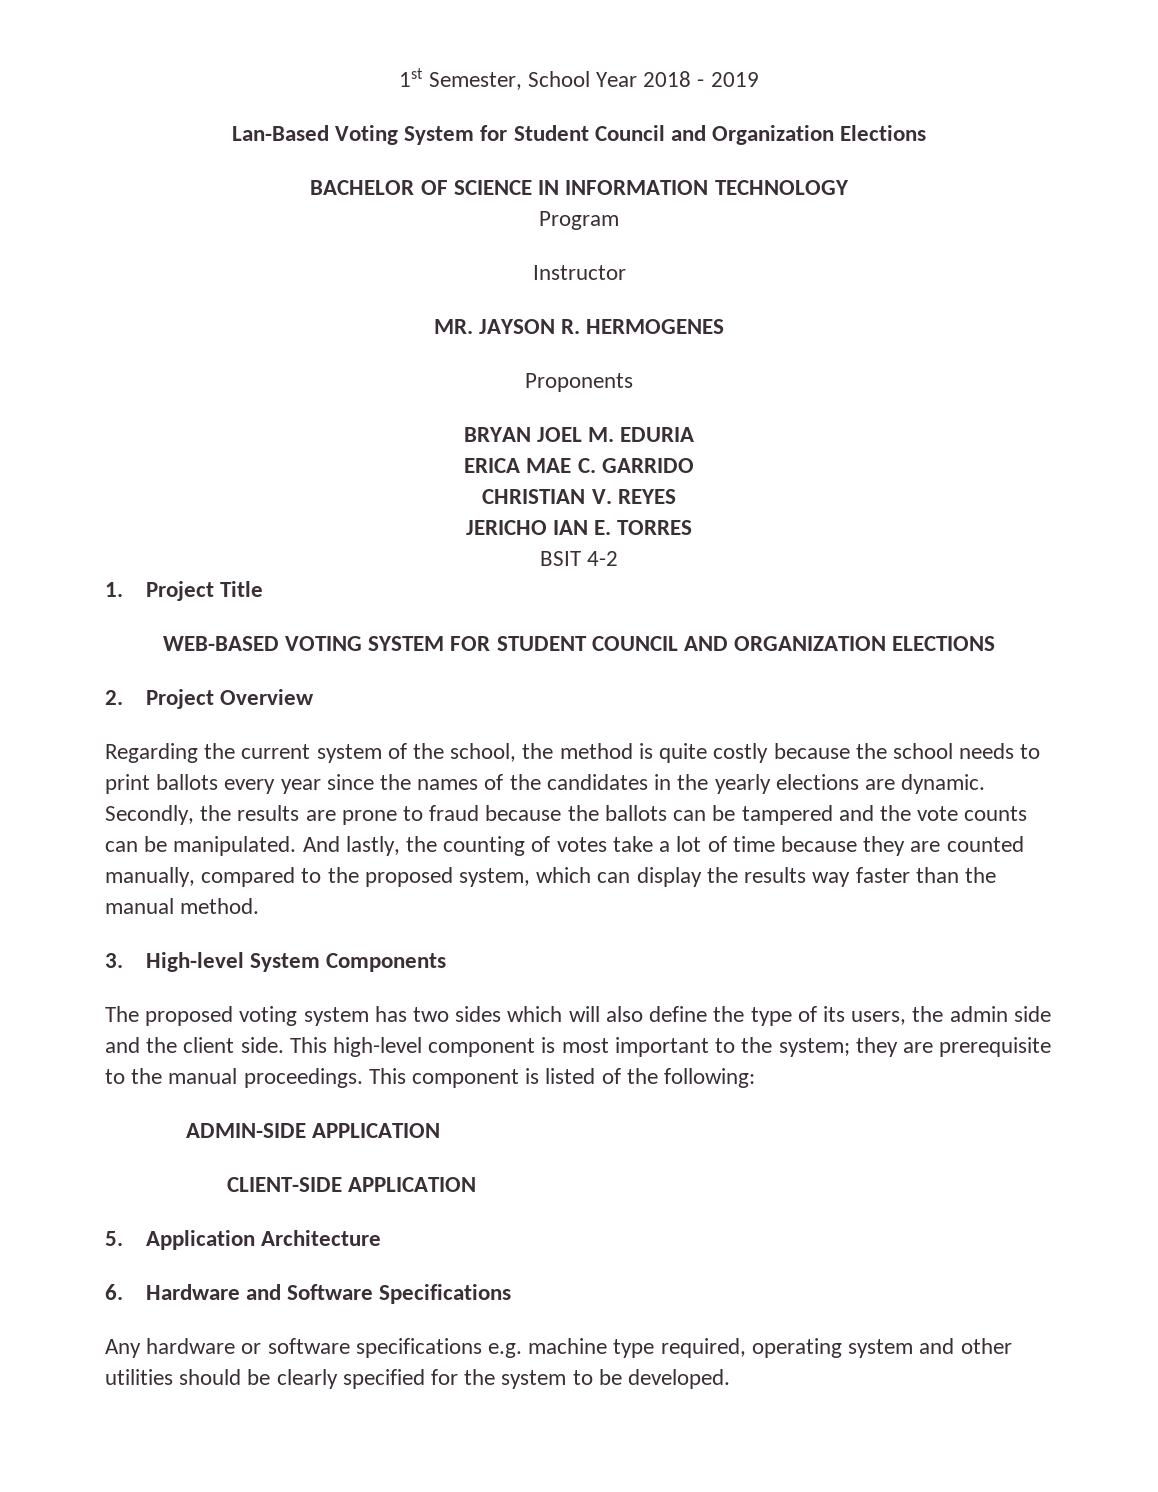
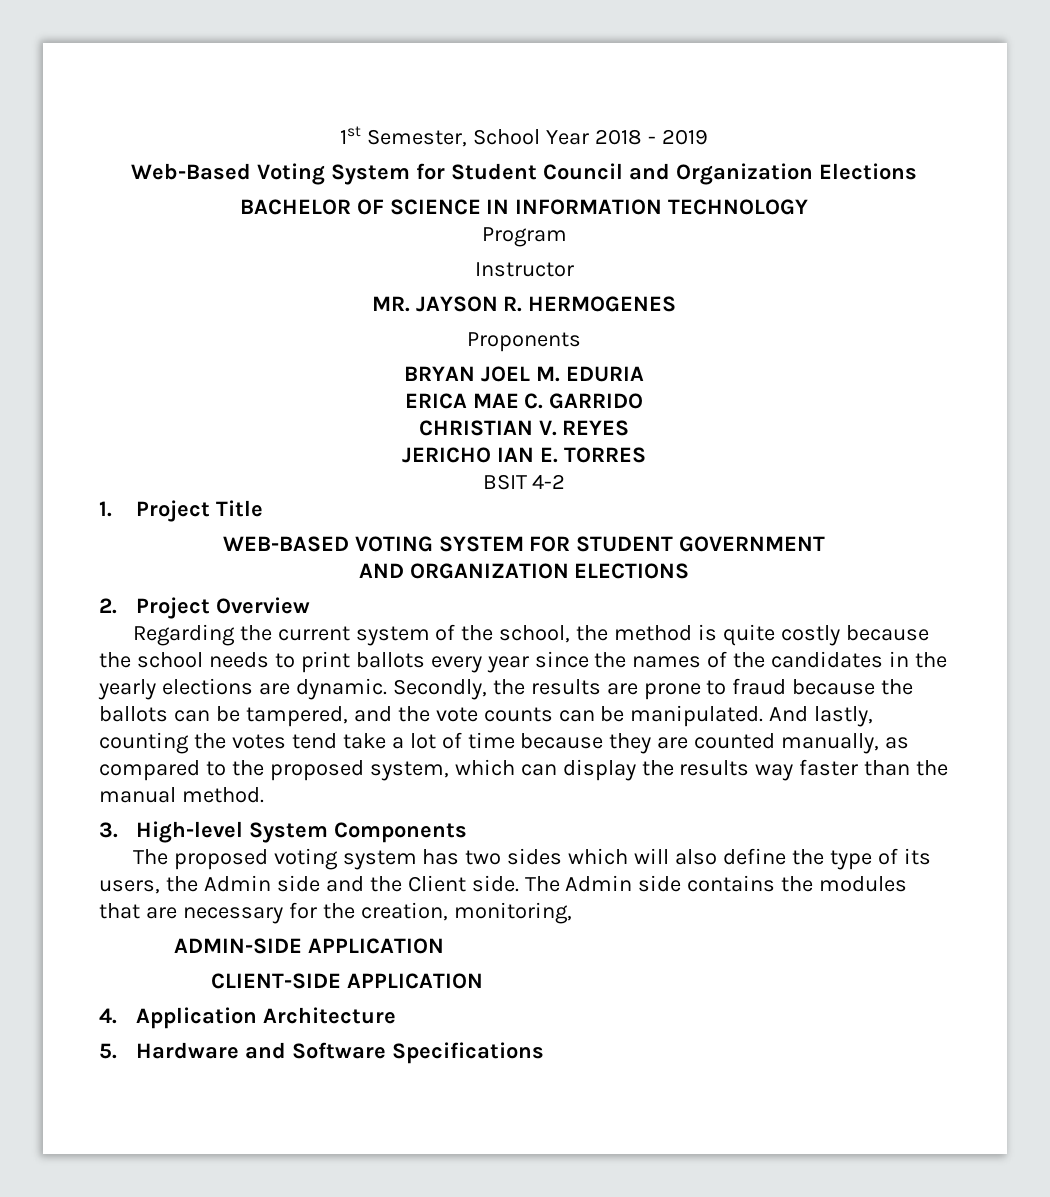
- Lan-Based Voting System for Student Council and Organization Elections
+ Web-Based Voting System for Student Council and Organization Elections
- WEB-BASED VOTING SYSTEM FOR STUDENT COUNCIL AND ORGANIZATION ELECTIONS
+ WEB-BASED VOTING SYSTEM FOR STUDENT GOVERNMENT
+ AND ORGANIZATION ELECTIONS
- Secondly, the results are prone to fraud because the ballots can be tampered and the vote counts can be manipulated.
+ Secondly, the results are prone to fraud because the ballots can be tampered, and the vote counts can be manipulated.
- And lastly, the counting of votes take a lot of time because they are counted manually, compared to the proposed system, which can display the results way faster than the manual method.
+ And lastly, counting the votes tend take a lot of time because they are counted manually, as compared to the proposed system, which can display the results way faster than the manual method.
- The proposed voting system has two sides which will also define the type of its users, the admin side and the client side. This high-level component is most important to the system; they are prerequisite to the manual proceedings. This component is listed of the following:
+ The proposed voting system has two sides which will also define the type of its users, the Admin side and the Client side. The Admin side contains the modules that are necessary for the creation, monitoring,
- 5. Application Architecture
+ 4. Application Architecture
- 6. Hardware and Software Specifications
+ 5. Hardware and Software Specifications
- Any hardware or software specifications e.g. machine type required, operating system and other utilities should be clearly specified for the system to be developed.

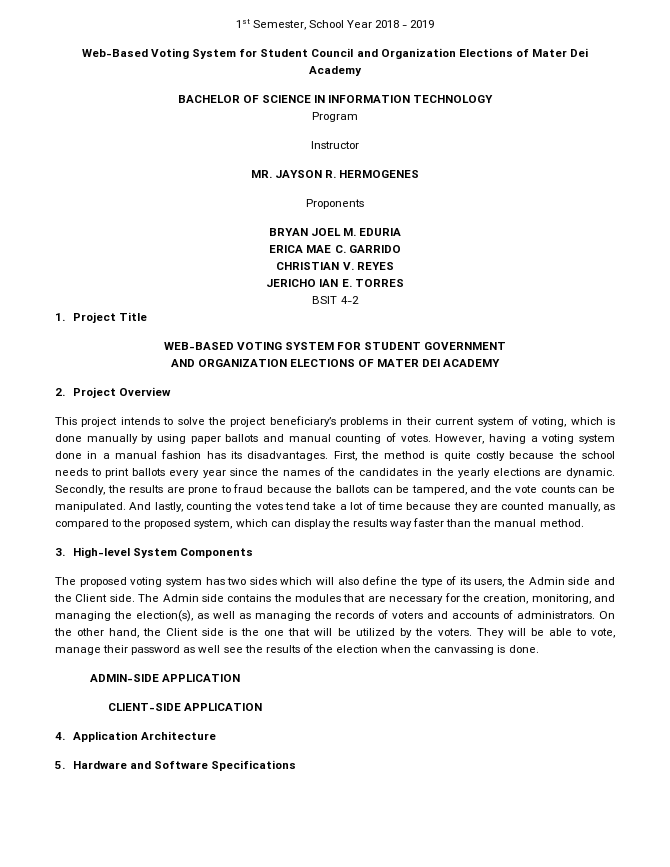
- Web-Based Voting System for Student Council and Organization Elections
+ Web-Based Voting System for Student Council and Organization Elections of Mater Dei Academy
- AND ORGANIZATION ELECTIONS
+ AND ORGANIZATION ELECTIONS OF MATER DEI ACADEMY
- Regarding the current system of the school, the method is quite costly because the school needs to print ballots every year since the names of the candidates in the yearly elections are dynamic.
+ This project intends to solve the project beneficiary’s problems in their current system of voting, which is done manually by using paper ballots and manual counting of votes. However, having a voting system done in a manual fashion has its disadvantages. First, the method is quite costly because the school needs to print ballots every year since the names of the candidates in the yearly elections are dynamic.
- The Admin side contains the modules that are necessary for the creation, monitoring,
+ The Admin side contains the modules that are necessary for the creation, monitoring, and managing the election(s), as well as managing the records of voters and accounts of administrators. On the other hand, the Client side is the one that will be utilized by the voters. They will be able to vote, manage their password as well see the results of the election when the canvassing is done.

